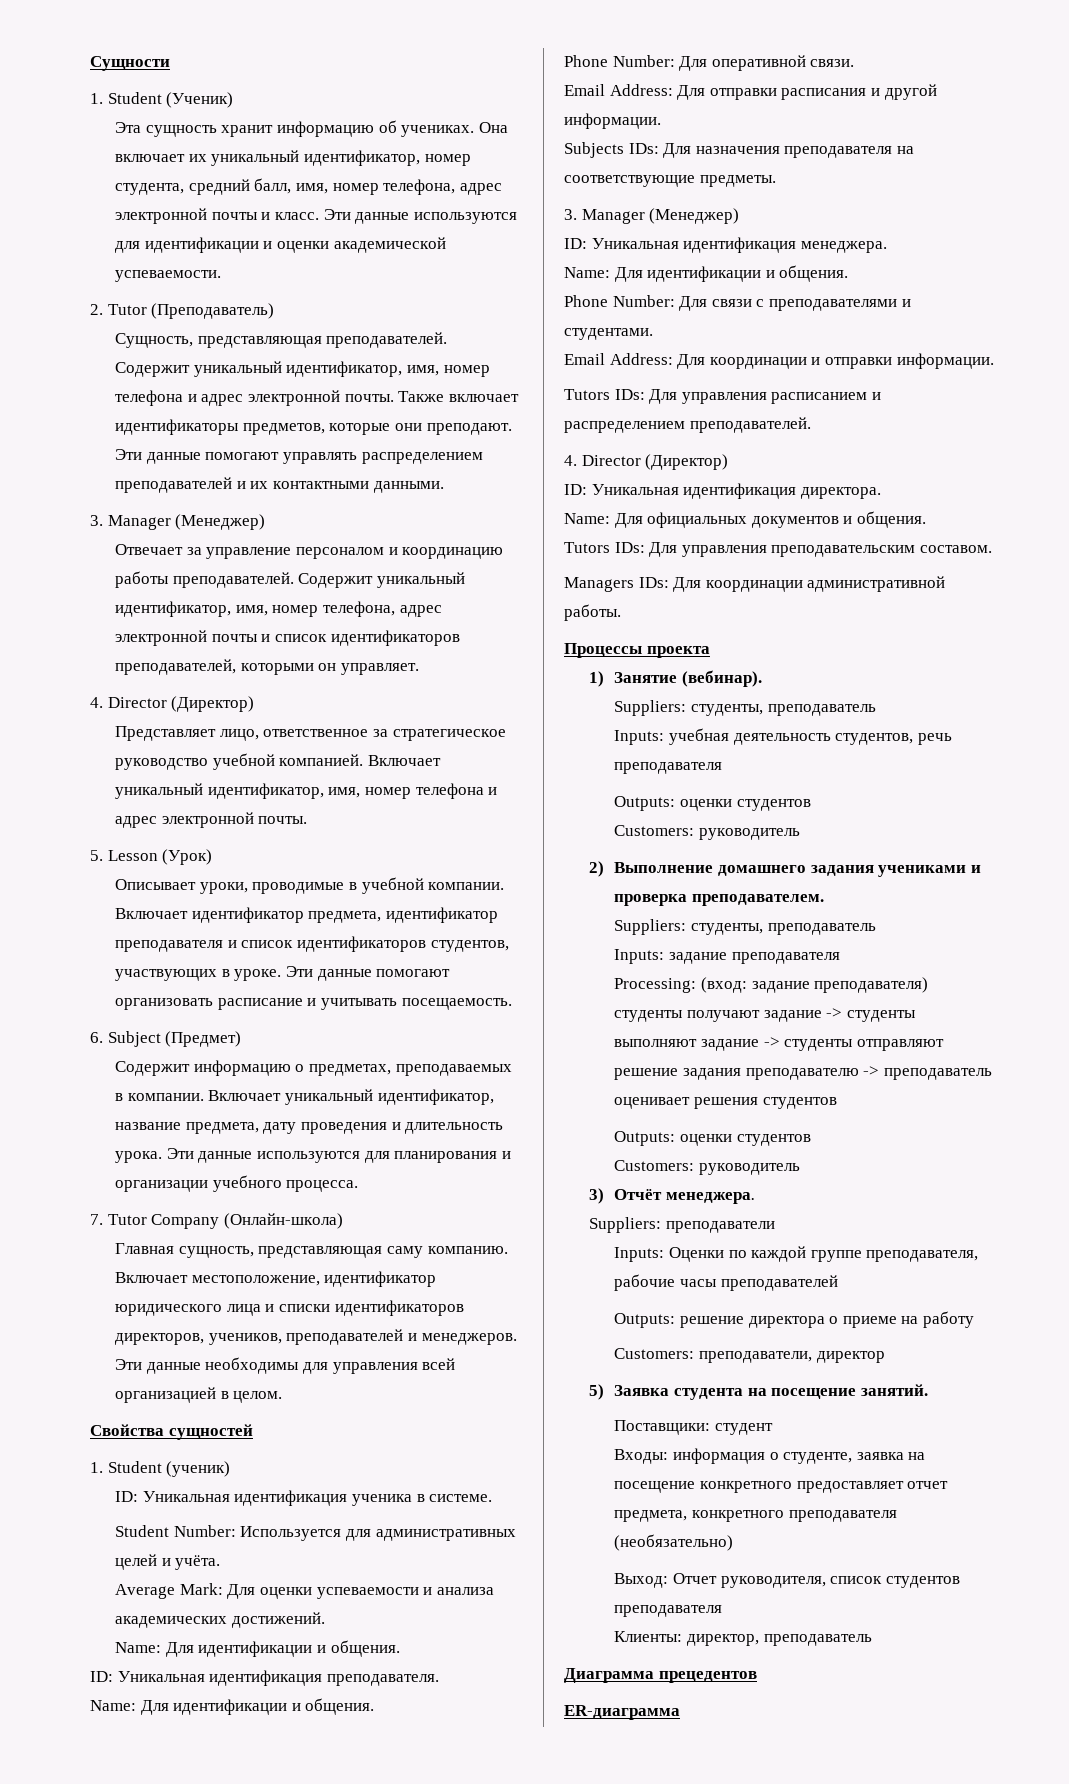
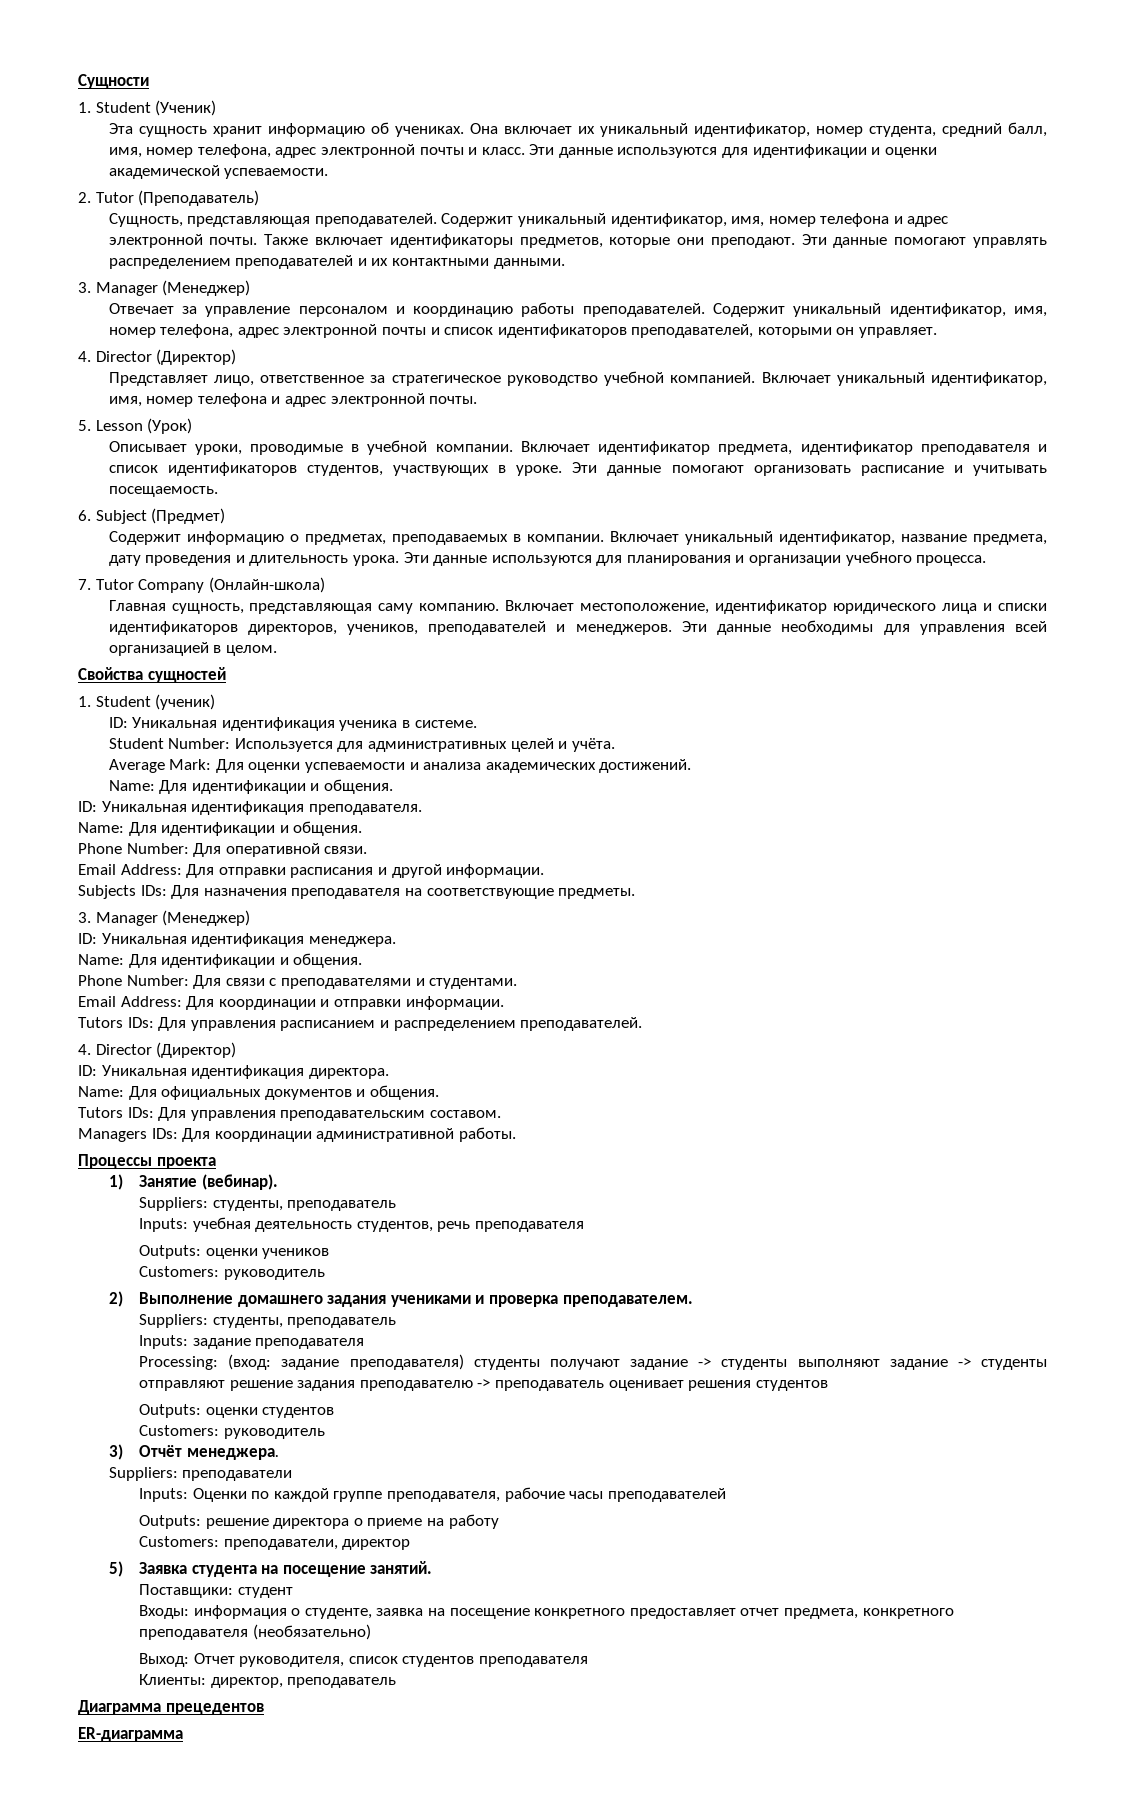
  Inputs: учебная деятельность студентов, речь преподавателя
- Outputs: оценки студентов
+ Outputs: оценки учеников

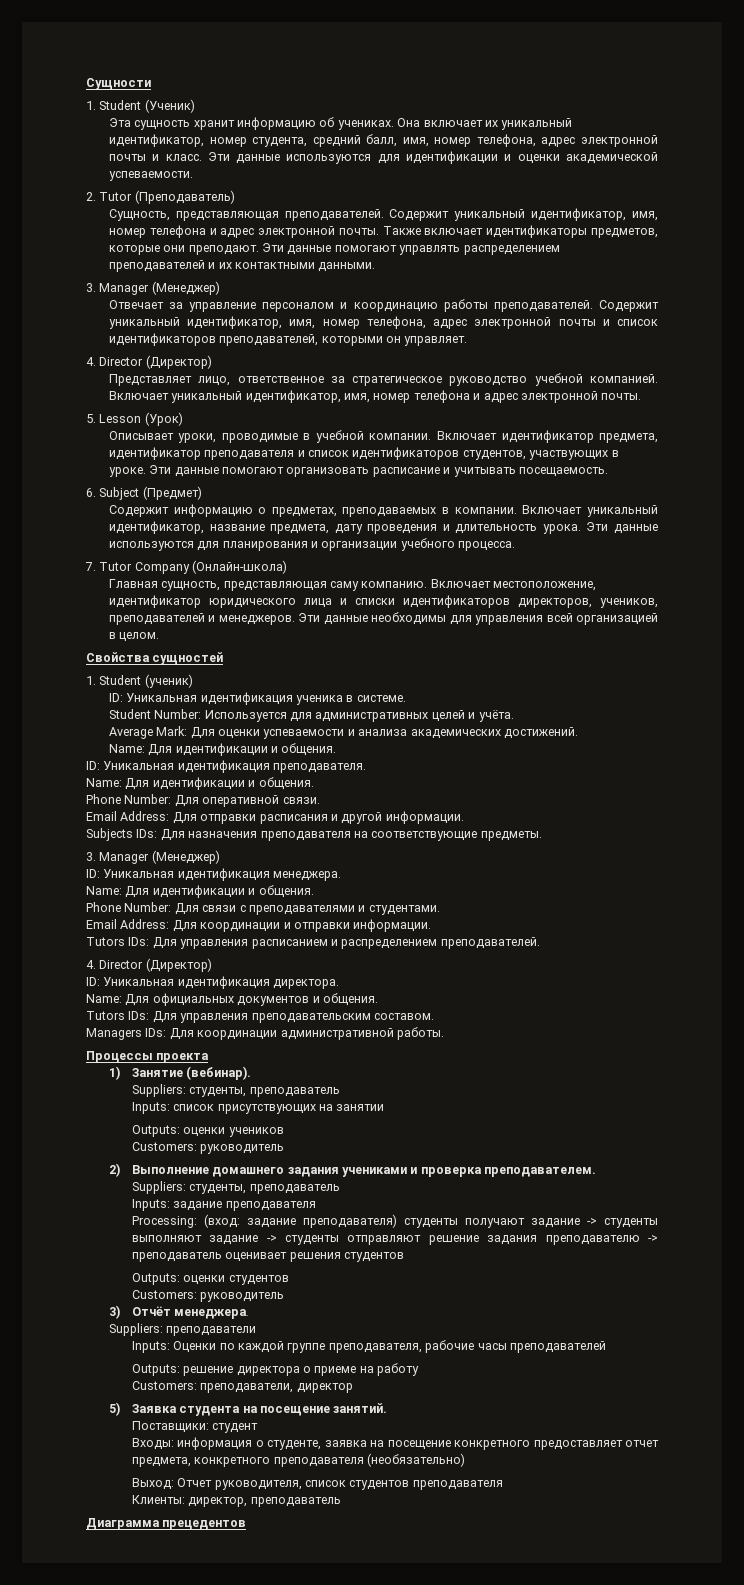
- Inputs: учебная деятельность студентов, речь преподавателя
+ Inputs: список присутствующих на занятии
- ER-диаграмма

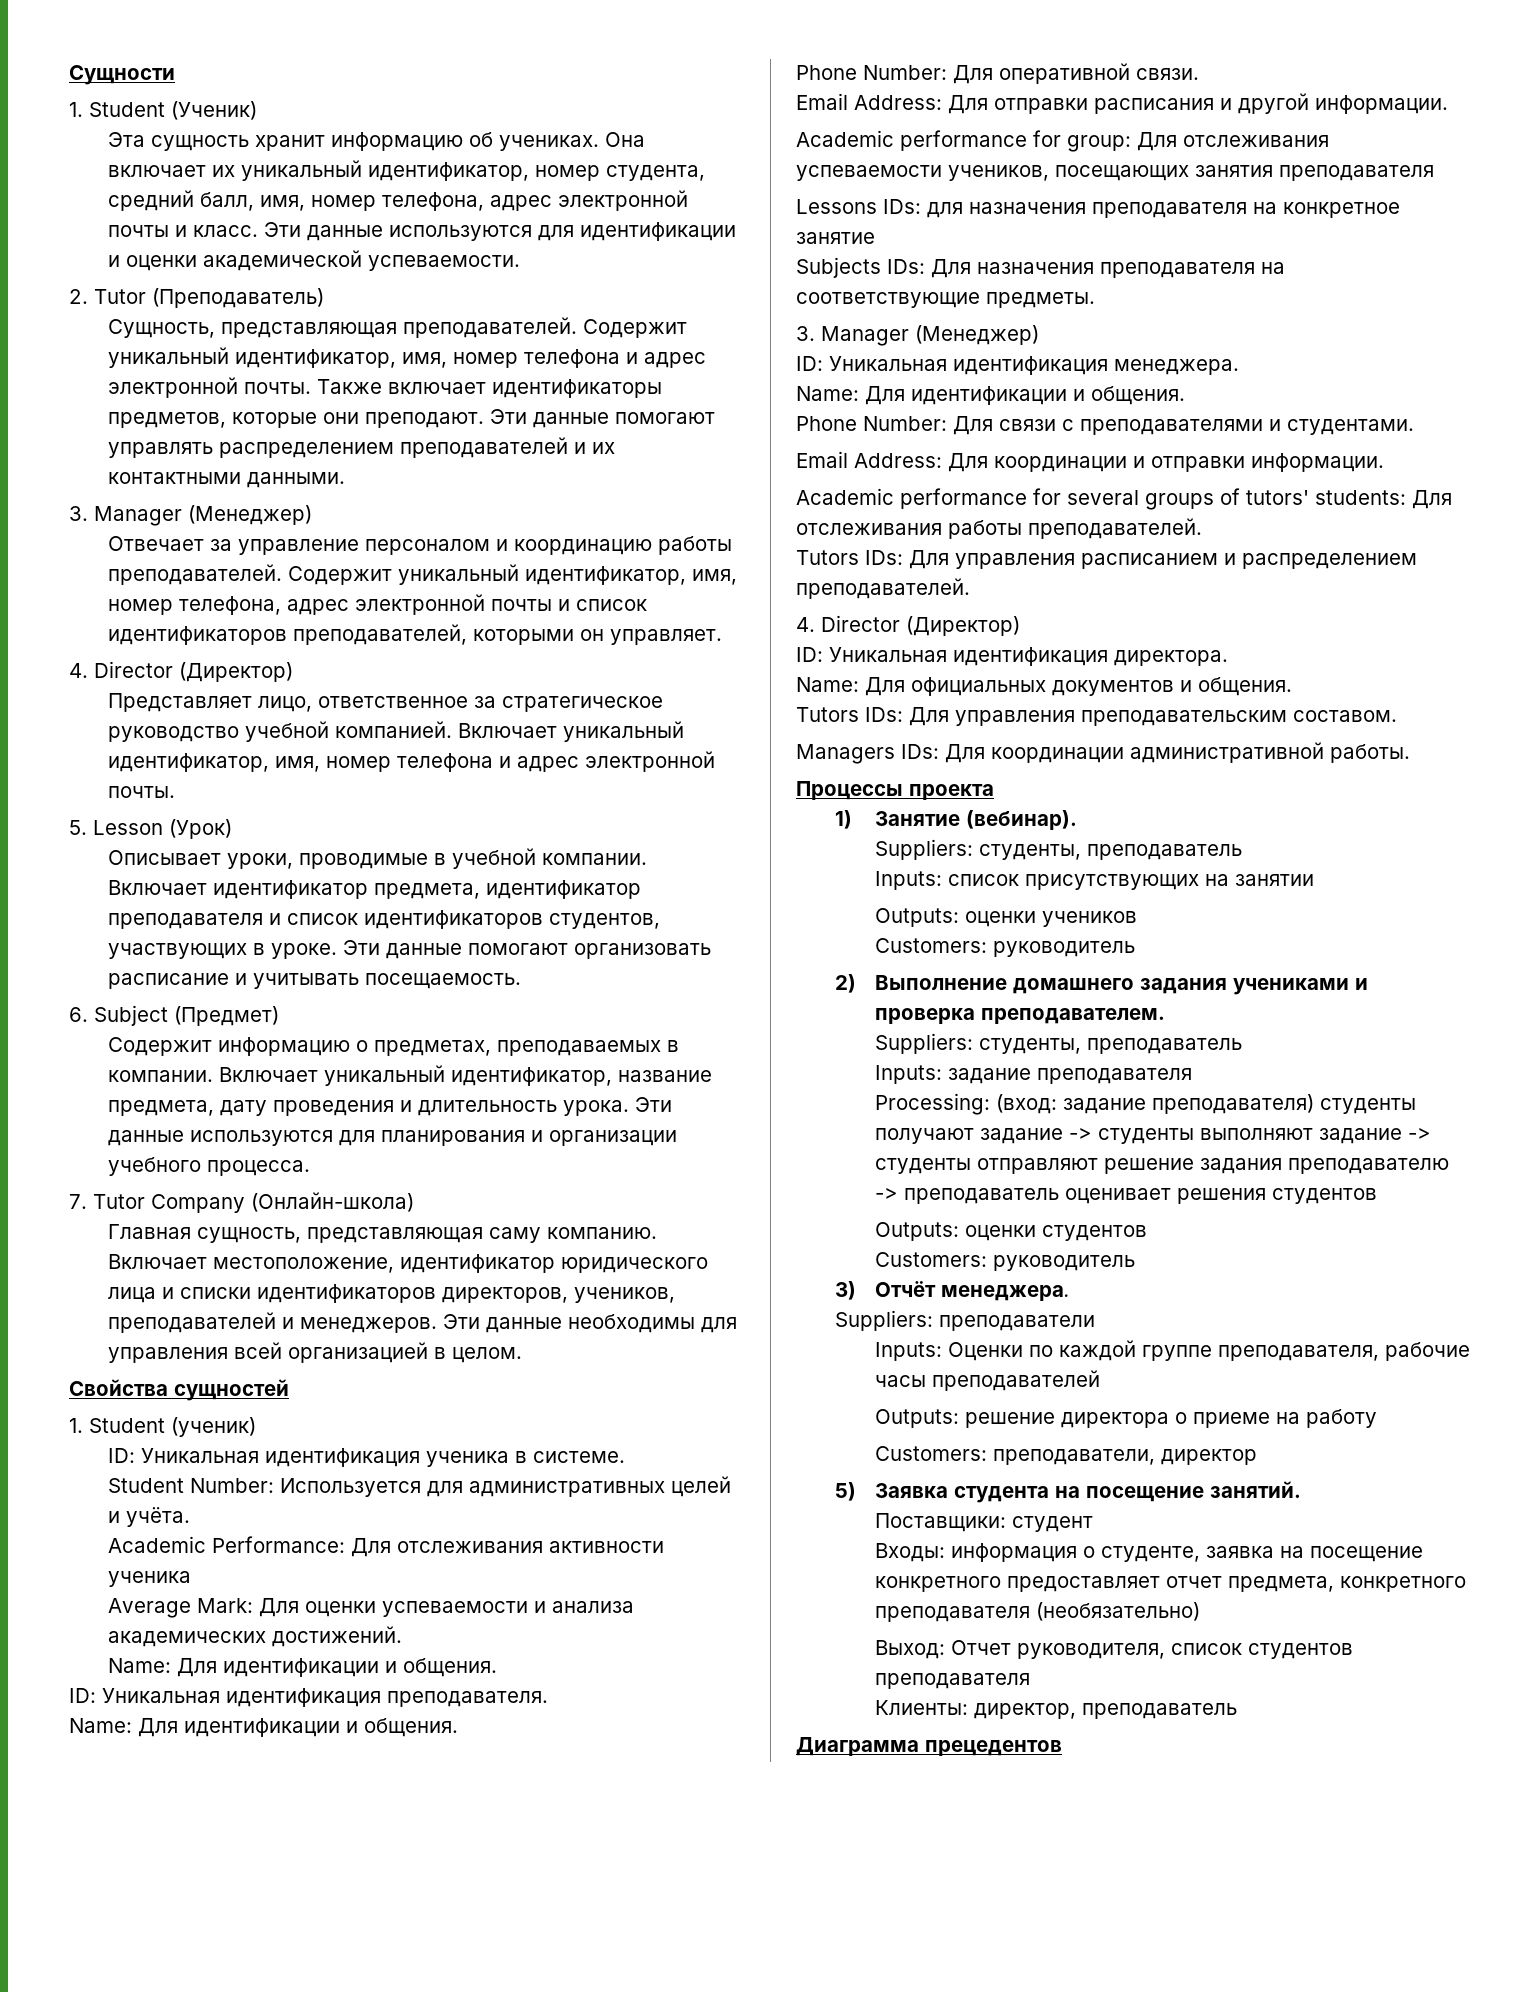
+ Academic Performance: Для отслеживания активности ученика
+ Academic performance for group: Для отслеживания успеваемости учеников, посещающих занятия преподавателя
+ Lessons IDs: для назначения преподавателя на конкретное занятие
+ Academic performance for several groups of tutors' students: Для отслеживания работы преподавателей.

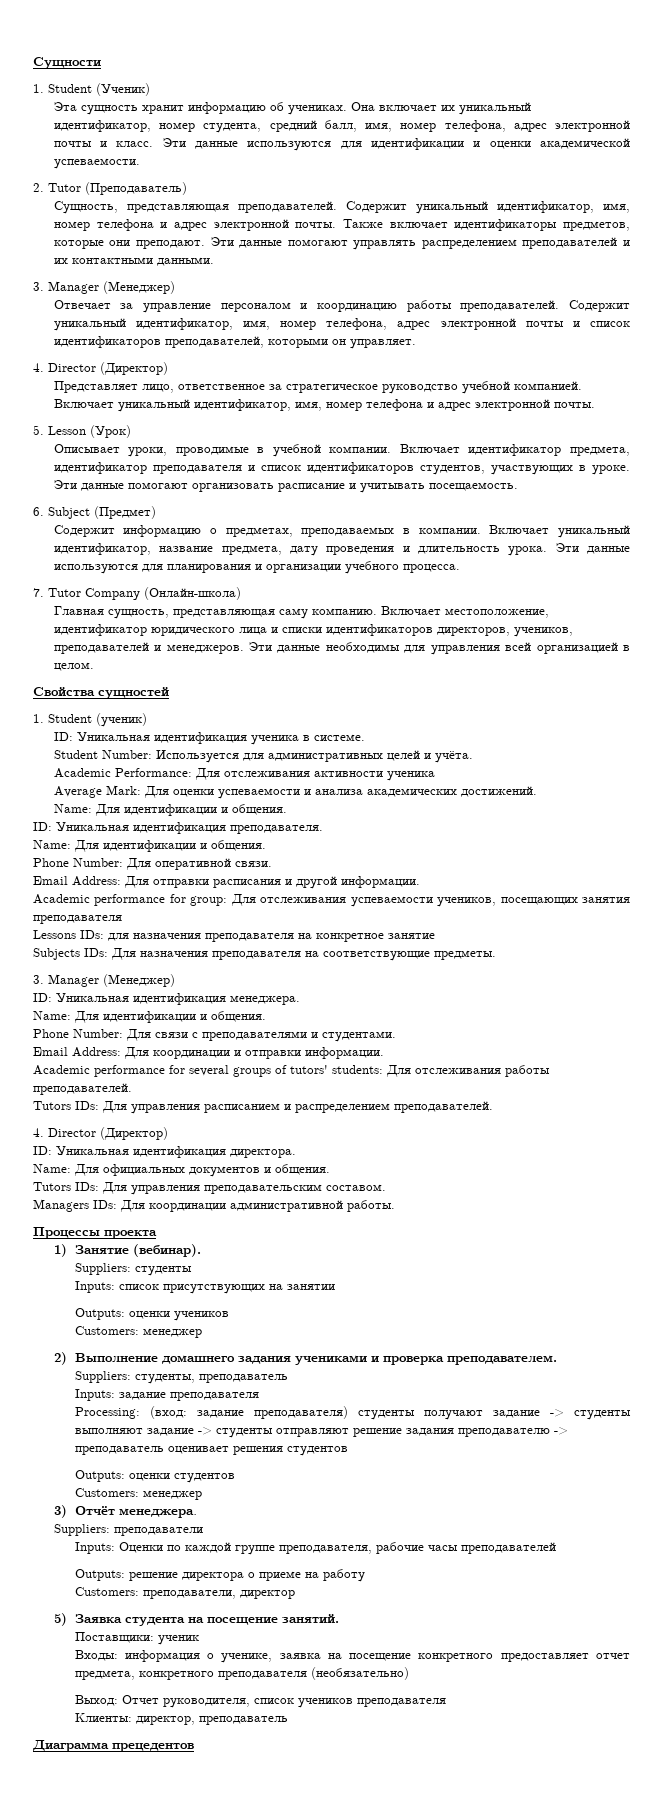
  1) Занятие (вебинар).
- Suppliers: студенты, преподаватель
+ Suppliers: студенты
  Outputs: оценки учеников
- Customers: руководитель
+ Customers: менеджер
  Outputs: оценки студентов
- Customers: руководитель
+ Customers: менеджер
- Поставщики: студент
+ Поставщики: ученик
- Входы: информация о студенте, заявка на посещение конкретного предоставляет отчет предмета, конкретного преподавателя (необязательно)
+ Входы: информация о ученике, заявка на посещение конкретного предоставляет отчет предмета, конкретного преподавателя (необязательно)
- Выход: Отчет руководителя, список студентов преподавателя
+ Выход: Отчет руководителя, список учеников преподавателя

